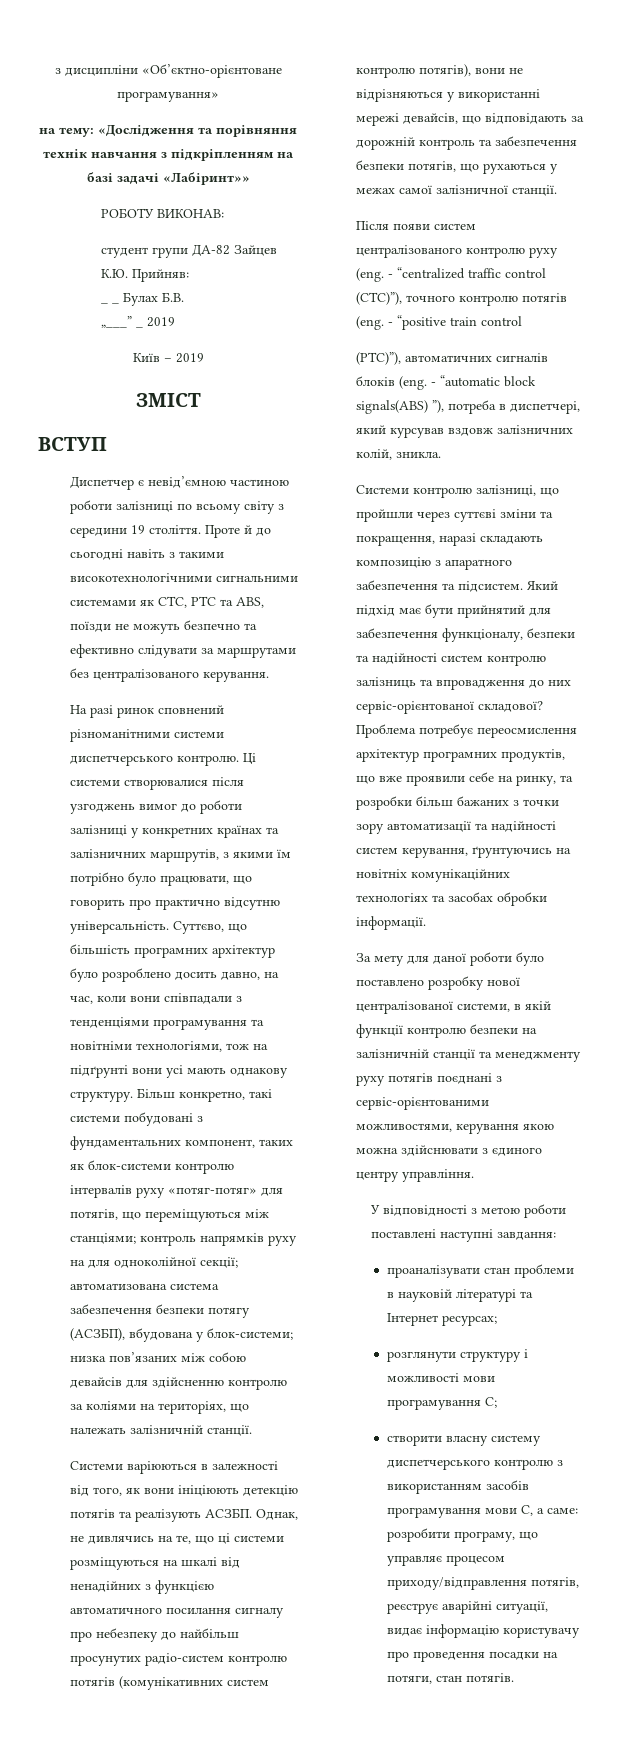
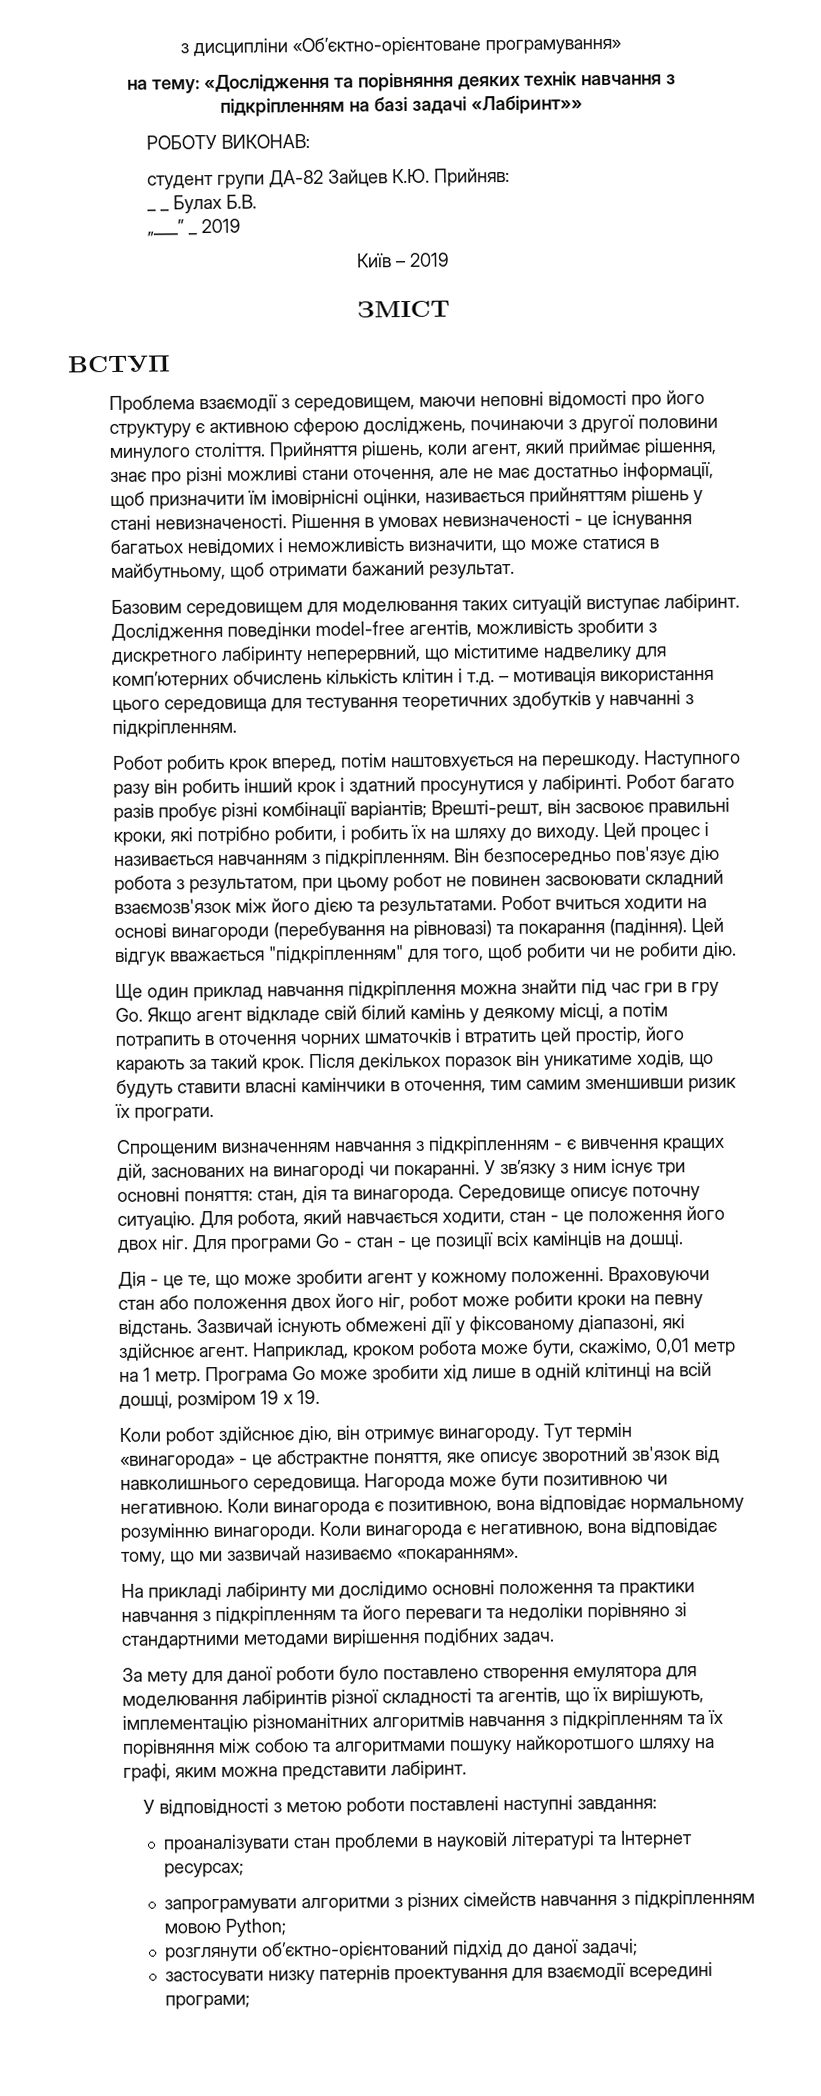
- на тему: «Дослідження та порівняння технік навчання з підкріпленням на базі задачі «Лабіринт»»
+ на тему: «Дослідження та порівняння деяких технік навчання з підкріпленням на базі задачі «Лабіринт»»
- Диспетчер є невід’ємною частиною роботи залізниці по всьому світу з середини 19 століття. Проте й до сьогодні навіть з такими високотехнологічними сигнальними системами як CTC, PTC та ABS, поїзди не можуть безпечно та ефективно слідувати за маршрутами без централізованого керування.
- На разі ринок сповнений різноманітними системи диспетчерського контролю. Ці системи створювалися після узгоджень вимог до роботи залізниці у конкретних країнах та залізничних маршрутів, з якими їм потрібно було працювати, що говорить про практично відсутню універсальність. Суттєво, що більшість програмних архітектур було розроблено досить давно, на час, коли вони співпадали з тенденціями програмування та новітніми технологіями, тож на підґрунті вони усі мають однакову структуру. Більш конкретно, такі системи побудовані з фундаментальних компонент, таких як блок-системи контролю інтервалів руху «потяг-потяг» для потягів, що переміщуються між станціями; контроль напрямків руху на для одноколійної секції; автоматизована система забезпечення безпеки потягу (АСЗБП), вбудована у блок-системи; низка пов’язаних між собою девайсів для здійсненню контролю за коліями на територіях, що належать залізничній станції.
- Системи варіюються в залежності від того, як вони ініціюють детекцію потягів та реалізують АСЗБП. Однак, не дивлячись на те, що ці системи розміщуються на шкалі від ненадійних з функцією автоматичного посилання сигналу про небезпеку до найбільш просунутих радіо-систем контролю потягів (комунікативних систем контролю потягів), вони не відрізняються у використанні мережі девайсів, що відповідають за дорожній контроль та забезпечення безпеки потягів, що рухаються у межах самої залізничної станції.
- Після появи систем централізованого контролю руху (eng. - “centralized traffic control (CTC)”), точного контролю потягів (eng. - “positive train control
- (PTC)”), автоматичних сигналів блоків (eng. - “automatic block signals(ABS) ”), потреба в диспетчері, який курсував вздовж залізничних колій, зникла.
- Системи контролю залізниці, що пройшли через суттєві зміни та покращення, наразі складають композицію з апаратного забезпечення та підсистем. Який підхід має бути прийнятий для забезпечення функціоналу, безпеки та надійності систем контролю залізниць та впровадження до них сервіс-орієнтованої складової? Проблема потребує переосмислення архітектур програмних продуктів, що вже проявили себе на ринку, та розробки більш бажаних з точки зору автоматизації та надійності систем керування, ґрунтуючись на новітніх комунікаційних технологіях та засобах обробки інформації.
+ Проблема взаємодії з середовищем, маючи неповні відомості про його структуру є активною сферою досліджень, починаючи з другої половини минулого століття. Прийняття рішень, коли агент, який приймає рішення, знає про різні можливі стани оточення, але не має достатньо інформації, щоб призначити їм імовірнісні оцінки, називається прийняттям рішень у стані невизначеності. Рішення в умовах невизначеності - це існування багатьох невідомих і неможливість визначити, що може статися в майбутньому, щоб отримати бажаний результат.
+ Базовим середовищем для моделювання таких ситуацій виступає лабіринт. Дослідження поведінки model-free агентів, можливість зробити з дискретного лабіринту неперервний, що міститиме надвелику для комп’ютерних обчислень кількість клітин і т.д. – мотивація використання цього середовища для тестування теоретичних здобутків у навчанні з підкріпленням.
+ Робот робить крок вперед, потім наштовхується на перешкоду. Наступного разу він робить інший крок і здатний просунутися у лабіринті. Робот багато разів пробує різні комбінації варіантів; Врешті-решт, він засвоює правильні кроки, які потрібно робити, і робить їх на шляху до виходу. Цей процес і називається навчанням з підкріпленням. Він безпосередньо пов'язує дію робота з результатом, при цьому робот не повинен засвоювати складний взаємозв'язок між його дією та результатами. Робот вчиться ходити на основі винагороди (перебування на рівновазі) та покарання (падіння). Цей відгук вважається "підкріпленням" для того, щоб робити чи не робити дію.
+ Ще один приклад навчання підкріплення можна знайти під час гри в гру Go. Якщо агент відкладе свій білий камінь у деякому місці, а потім потрапить в оточення чорних шматочків і втратить цей простір, його карають за такий крок. Після декількох поразок він уникатиме ходів, що будуть ставити власні камінчики в оточення, тим самим зменшивши ризик їх програти.
+ Спрощеним визначенням навчання з підкріпленням - є вивчення кращих дій, заснованих на винагороді чи покаранні. У зв’язку з ним існує три основні поняття: стан, дія та винагорода. Середовище описує поточну ситуацію. Для робота, який навчається ходити, стан - це положення його двох ніг. Для програми Go - стан - це позиції всіх камінців на дошці.
+ Дія - це те, що може зробити агент у кожному положенні. Враховуючи стан або положення двох його ніг, робот може робити кроки на певну відстань. Зазвичай існують обмежені дії у фіксованому діапазоні, які здійснює агент. Наприклад, кроком робота може бути, скажімо, 0,01 метр на 1 метр. Програма Go може зробити хід лише в одній клітинці на всій дошці, розміром 19 x 19.
+ Коли робот здійснює дію, він отримує винагороду. Тут термін «винагорода» - це абстрактне поняття, яке описує зворотний зв'язок від навколишнього середовища. Нагорода може бути позитивною чи негативною. Коли винагорода є позитивною, вона відповідає нормальному розумінню винагороди. Коли винагорода є негативною, вона відповідає тому, що ми зазвичай називаємо «покаранням».
+ На прикладі лабіринту ми дослідимо основні положення та практики навчання з підкріпленням та його переваги та недоліки порівняно зі стандартними методами вирішення подібних задач.
- За мету для даної роботи було поставлено розробку нової централізованої системи, в якій функції контролю безпеки на залізничній станції та менеджменту руху потягів поєднані з сервіс-орієнтованими можливостями, керування якою можна здійснювати з єдиного центру управління.
+ За мету для даної роботи було поставлено створення емулятора для моделювання лабіринтів різної складності та агентів, що їх вирішують, імплементацію різноманітних алгоритмів навчання з підкріпленням та їх порівняння між собою та алгоритмами пошуку найкоротшого шляху на графі, яким можна представити лабіринт.
- розглянути структуру і можливості мови програмування C;
- створити власну систему диспетчерського контролю з використанням засобів програмування мови C, а саме: розробити програму, що управляє процесом приходу/відправлення потягів, реєструє аварійні ситуації, видає інформацію користувачу про проведення посадки на потяги, стан потягів.
+ запрограмувати алгоритми з різних сімейств навчання з підкріпленням мовою Python;
+ розглянути об’єктно-орієнтований підхід до даної задачі;
+ застосувати низку патернів проектування для взаємодії всередині програми;

